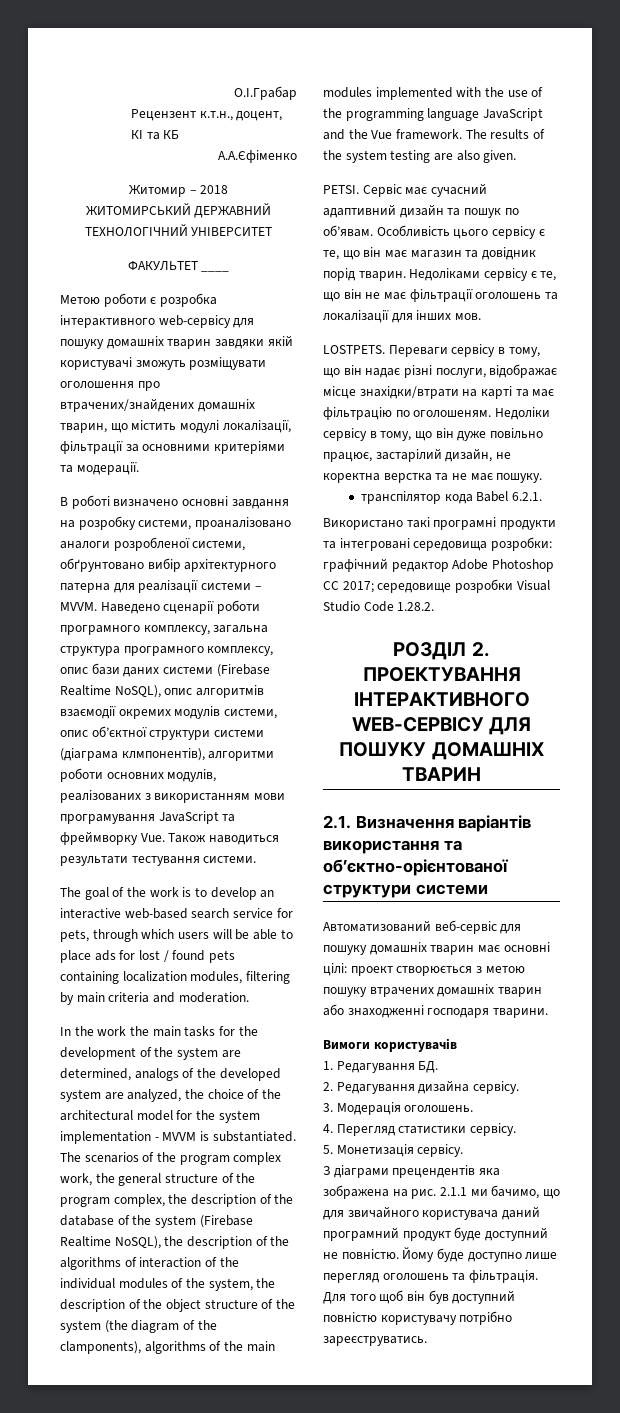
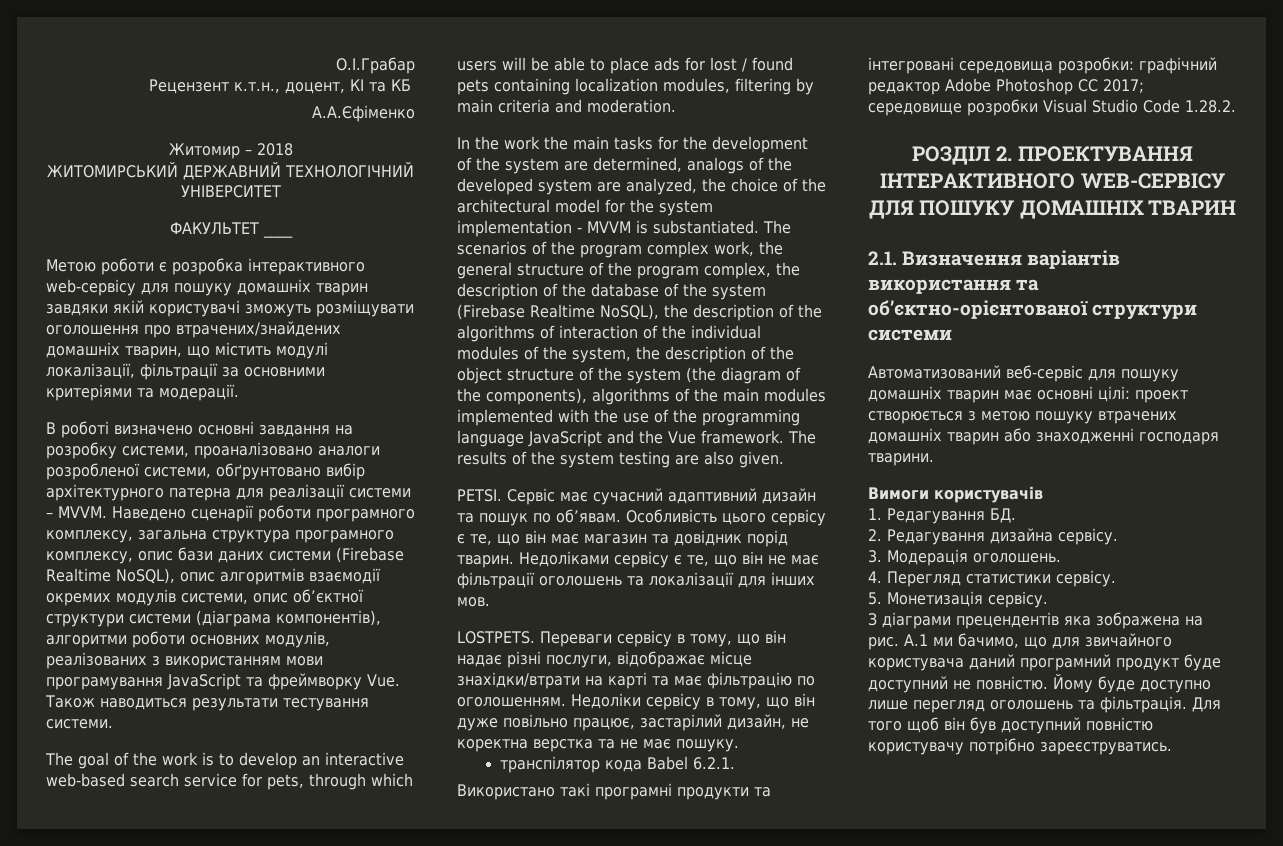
- Наведено сценарії роботи програмного комплексу, загальна структура програмного комплексу, опис бази даних системи (Firebase Realtime NoSQL), опис алгоритмів взаємодії окремих модулів системи, опис об’єктної структури системи (діаграма клмпонентів), алгоритми роботи основних модулів, реалізованих з використанням мови програмування JavaScript та фреймворку Vue. Також наводиться результати тестування системи.
+ Наведено сценарії роботи програмного комплексу, загальна структура програмного комплексу, опис бази даних системи (Firebase Realtime NoSQL), опис алгоритмів взаємодії окремих модулів системи, опис об’єктної структури системи (діаграма компонентів), алгоритми роботи основних модулів, реалізованих з використанням мови програмування JavaScript та фреймворку Vue. Також наводиться результати тестування системи.
- The scenarios of the program complex work, the general structure of the program complex, the description of the database of the system (Firebase Realtime NoSQL), the description of the algorithms of interaction of the individual modules of the system, the description of the object structure of the system (the diagram of the clamponents), algorithms of the main modules implemented with the use of the programming language JavaScript and the Vue framework.
+ The scenarios of the program complex work, the general structure of the program complex, the description of the database of the system (Firebase Realtime NoSQL), the description of the algorithms of interaction of the individual modules of the system, the description of the object structure of the system (the diagram of the components), algorithms of the main modules implemented with the use of the programming language JavaScript and the Vue framework.
- Переваги сервісу в тому, що він надає різні послуги, відображає місце знахідки/втрати на карті та має фільтрацію по оголошеням.
+ Переваги сервісу в тому, що він надає різні послуги, відображає місце знахідки/втрати на карті та має фільтрацію по оголошенням.
- 2.1.1 ми бачимо, що для звичайного користувача даний програмний продукт буде доступний не повністю.
+ А.1 ми бачимо, що для звичайного користувача даний програмний продукт буде доступний не повністю.

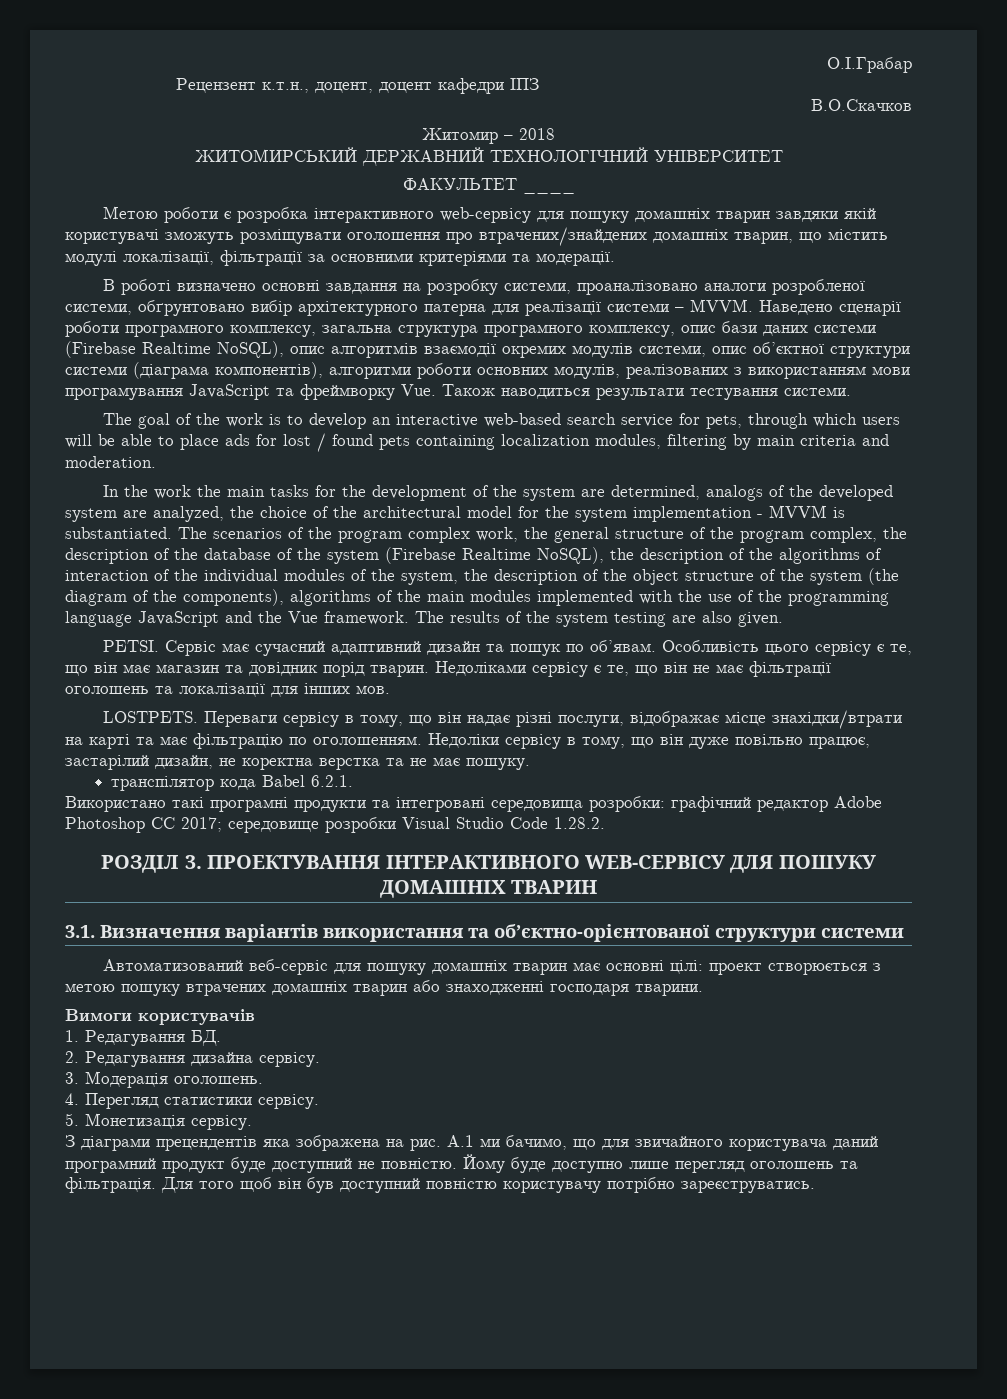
- Рецензент к.т.н., доцент, КІ та КБ
- А.А.Єфіменко
+ Рецензент к.т.н., доцент, доцент кафедри ІПЗ
+ В.О.Скачков
- РОЗДІЛ 2. ПРОЕКТУВАННЯ ІНТЕРАКТИВНОГО WEB-СЕРВІСУ ДЛЯ ПОШУКУ ДОМАШНІХ ТВАРИН
+ РОЗДІЛ 3. ПРОЕКТУВАННЯ ІНТЕРАКТИВНОГО WEB-СЕРВІСУ ДЛЯ ПОШУКУ ДОМАШНІХ ТВАРИН
- 2.1. Визначення варіантів використання та об’єктно-орієнтованої структури системи
+ 3.1. Визначення варіантів використання та об’єктно-орієнтованої структури системи

